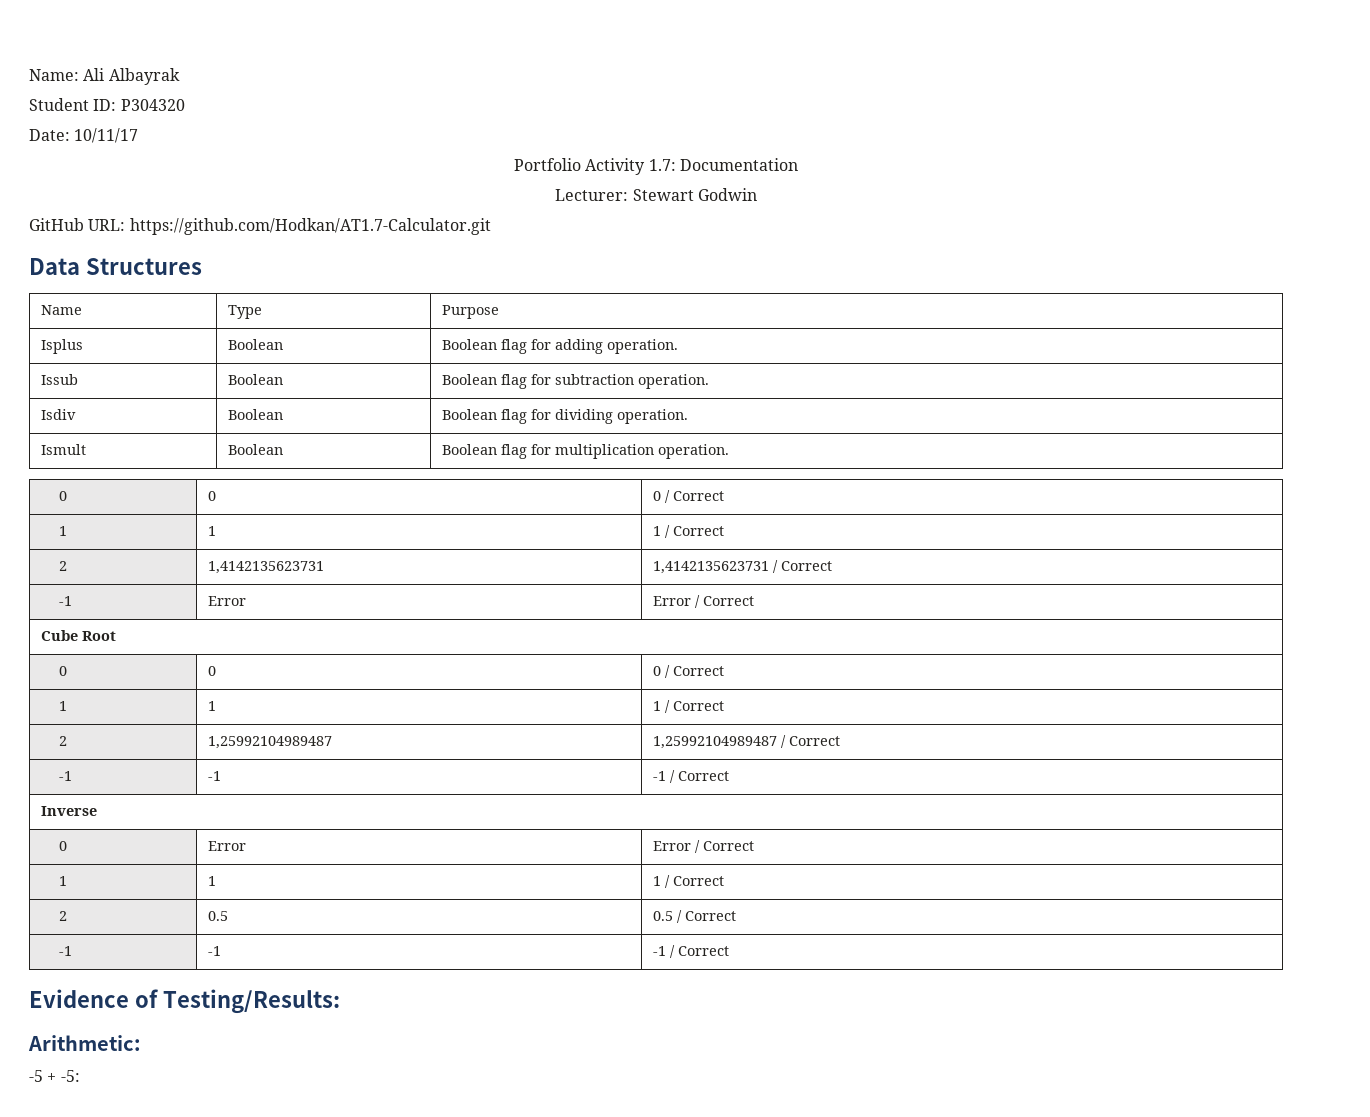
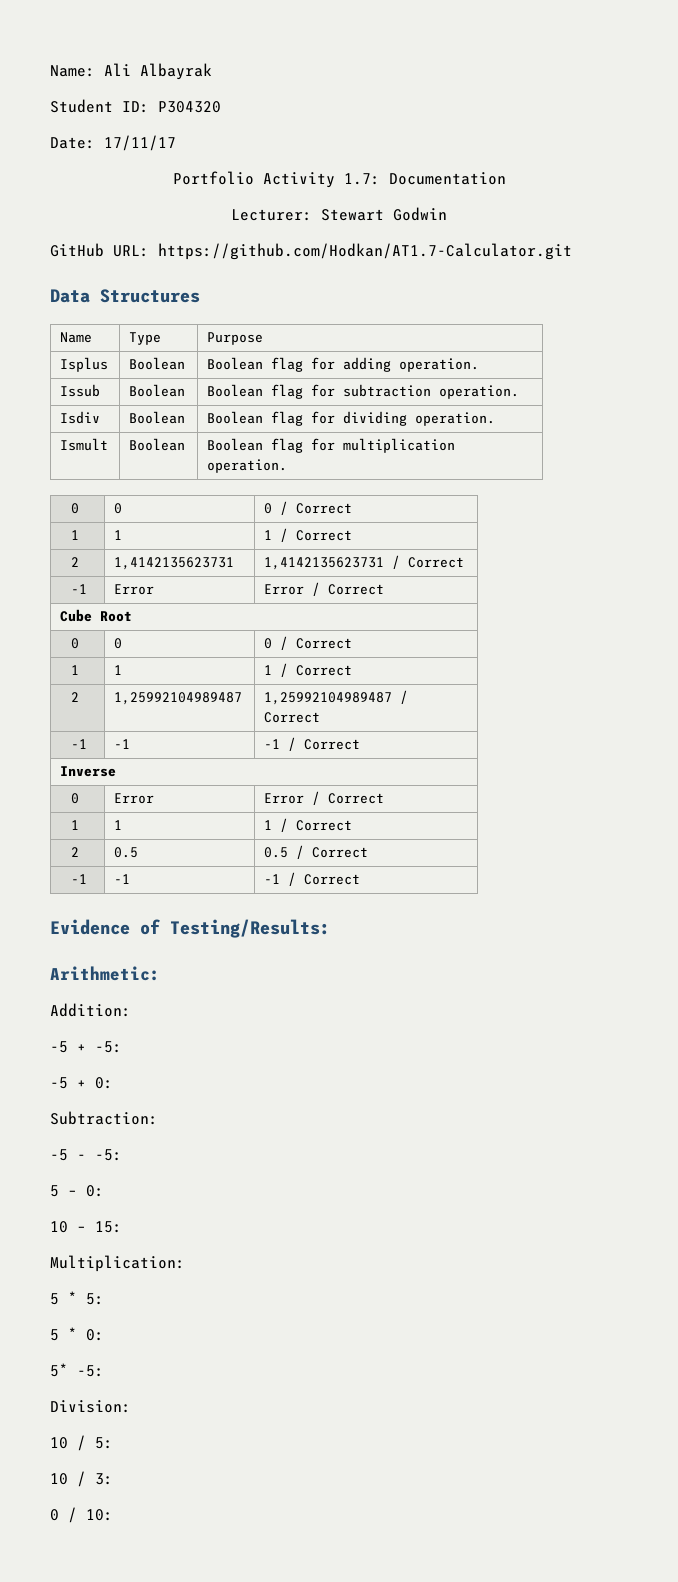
- Date: 10/11/17
+ Date: 17/11/17
+ Addition:
+ -5 + 0:
+ Subtraction:
+ -5 - -5:
+ 5 – 0:
+ 10 – 15:
+ Multiplication:
+ 5 * 5:
+ 5 * 0:
+ 5* -5:
+ Division:
+ 10 / 5:
+ 10 / 3:
+ 0 / 10:

